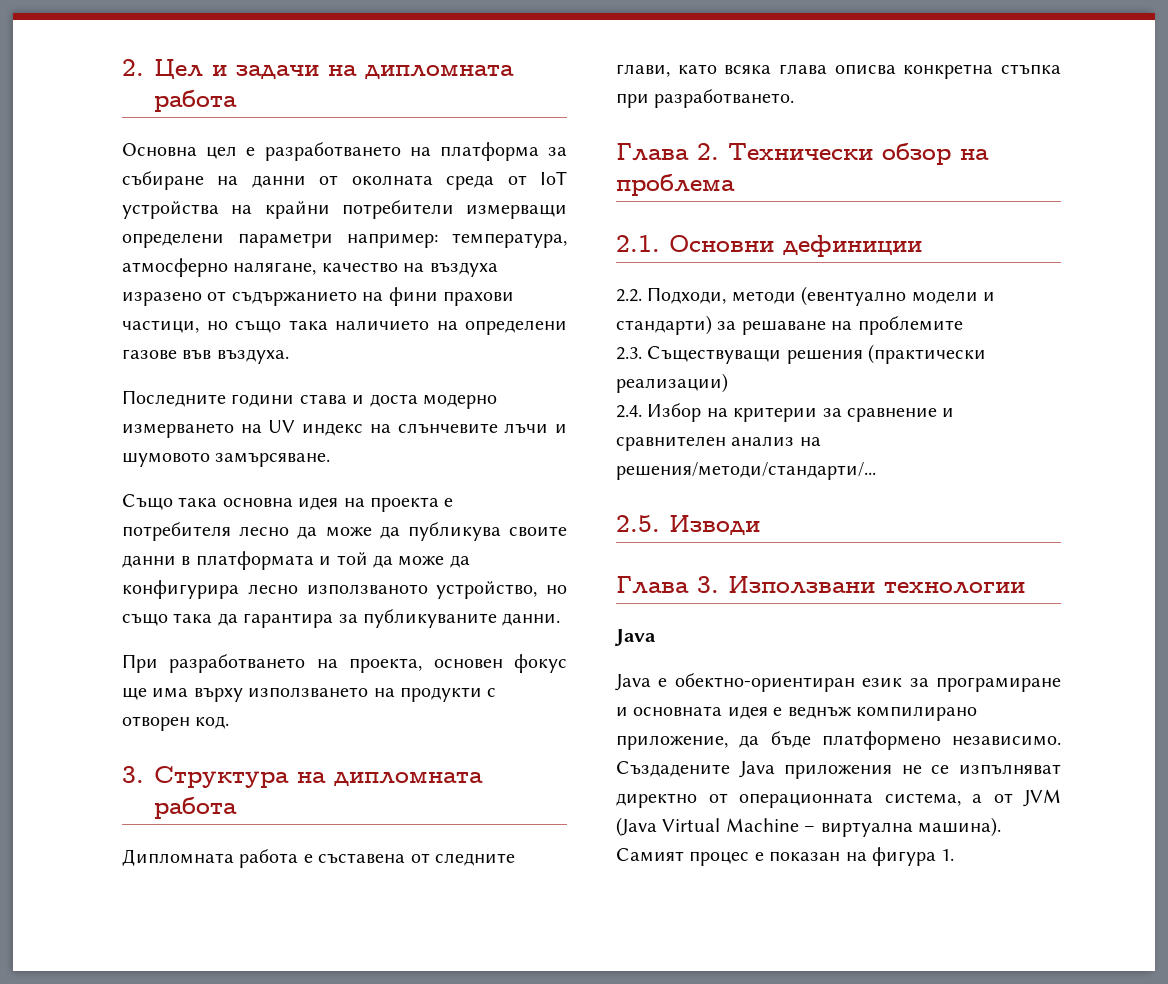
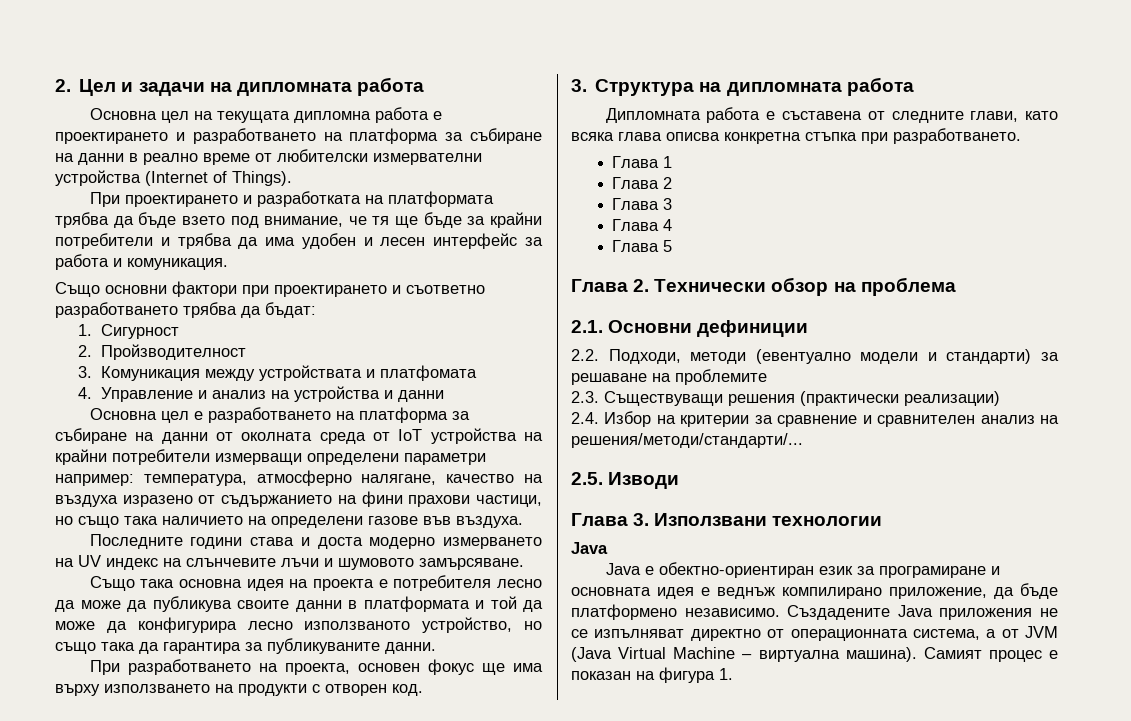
+ Основна цел на текущата дипломна работа е проектирането и разработването на платформа за събиране на данни в реално време от любителски измервателни устройства (Internet of Things).
+ При проектирането и разработката на платформата трябва да бъде взето под внимание, че тя ще бъде за крайни потребители и трябва да има удобен и лесен интерфейс за работа и комуникация.
+ Също основни фактори при проектирането и съответно разработването трябва да бъдат:
+ 1. Сигурност
+ 2. Пройзводителност
+ 3. Комуникация между устройствата и платфомата
+ 4. Управление и анализ на устройства и данни
+ Глава 1
+ Глава 2
+ Глава 3
+ Глава 4
+ Глава 5

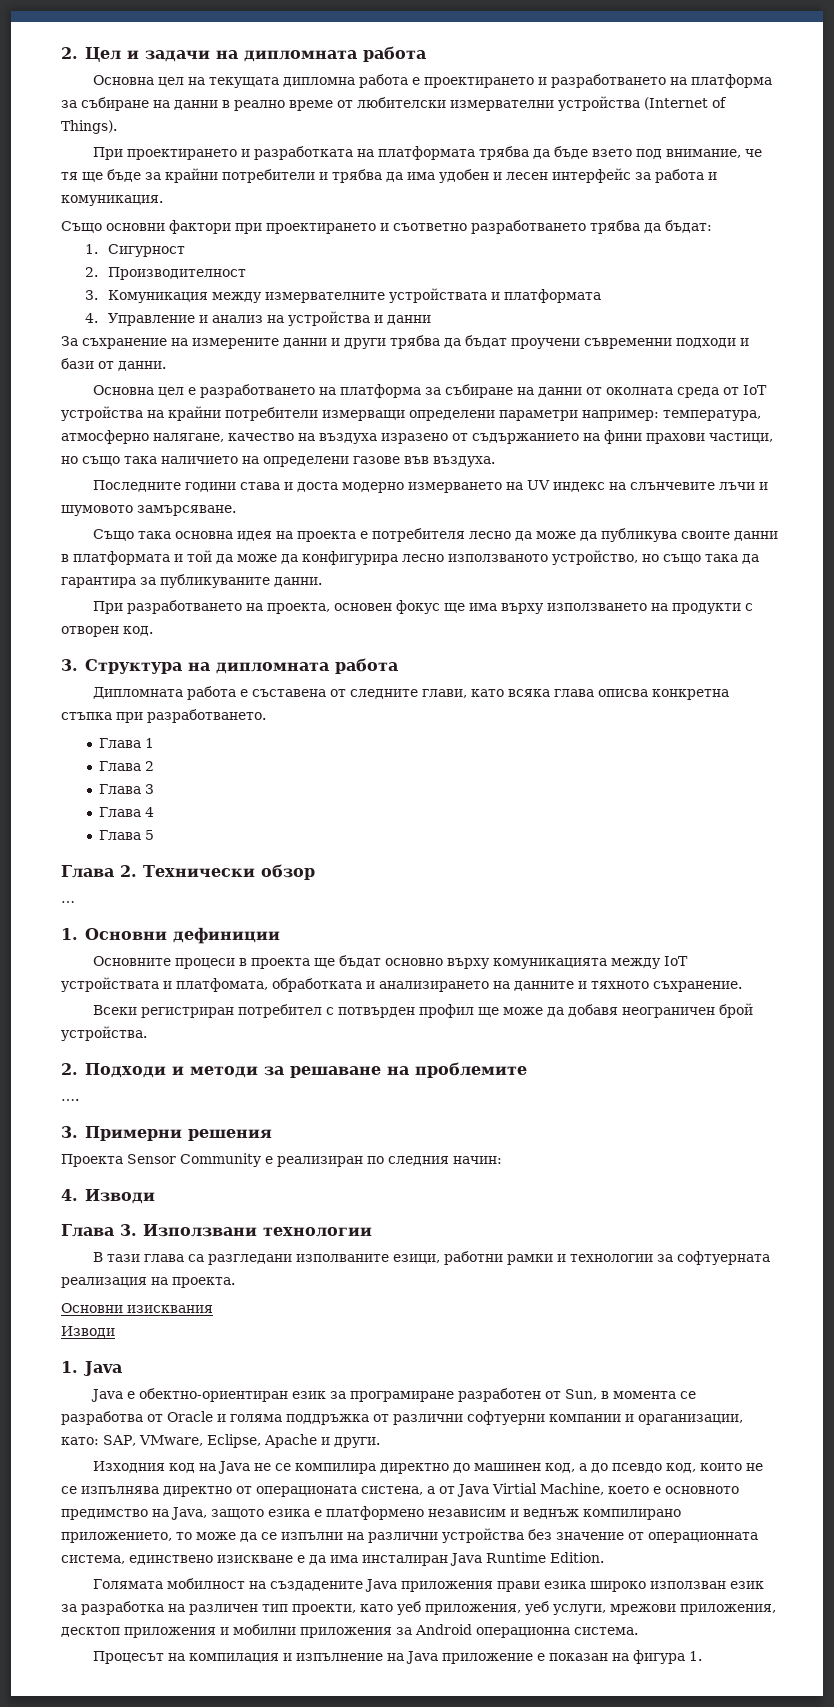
- 2. Пройзводителност
+ 2. Производителност
- 3. Комуникация между устройствата и платфомата
+ 3. Комуникация между измервателните устройствата и платформата
+ За съхранение на измерените данни и други трябва да бъдат проучени съвременни подходи и бази от данни.
- Глава 2. Технически обзор на проблема
- 2.1. Основни дефиниции
+ Глава 2. Технически обзор
+ …
+ 1. Основни дефиниции
- 2.2. Подходи, методи (евентуално модели и стандарти) за решаване на проблемите
- 2.3. Съществуващи решения (практически реализации)
- 2.4. Избор на критерии за сравнение и сравнителен анализ на решения/методи/стандарти/...
- 2.5. Изводи
+ Основните процеси в проекта ще бъдат основно върху комуникацията между IoT устройствата и платфомата, обработката и анализирането на данните и тяхното съхранение.
+ Всеки регистриран потребител с потвърден профил ще може да добавя неограничен брой устройства.
+ 2. Подходи и методи за решаване на проблемите
+ ….
+ 3. Примерни решения
+ Проекта Sensor Community е реализиран по следния начин:
+ 4. Изводи
  Глава 3. Използвани технологии
- Java
+ В тази глава са разгледани изполваните езици, работни рамки и технологии за софтуерната реализация на проекта.
+ Основни изисквания
+ Изводи
+ 1. Java
- Java е обектно-ориентиран език за програмиране и основната идея е веднъж компилирано приложение, да бъде платформено независимо. Създадените Java приложения не се изпълняват директно от операционната система, а от JVM (Java Virtual Machine – виртуална машина). Самият процес е показан на фигура 1.
+ Java е обектно-ориентиран език за програмиране разработен от Sun, в момента се разработва от Oracle и голяма поддръжка от различни софтуерни компании и ораганизации, като: SAP, VMware, Eclipse, Apache и други.
+ Изходния код на Java не се компилира директно до машинен код, а до псевдо код, които не се изпълнява директно от операционата систена, а от Java Virtial Machine, което е основното предимство на Java, защото езика е платформено независим и веднъж компилирано приложението, то може да се изпълни на различни устройства без значение от операционната система, единствено изискване е да има инсталиран Java Runtime Edition.
+ Голямата мобилност на създадените Java приложения прави езика широко използван език за разработка на различен тип проекти, като уеб приложения, уеб услуги, мрежови приложения, десктоп приложения и мобилни приложения за Android операционна система.
+ Процесът на компилация и изпълнение на Java приложение е показан на фигура 1.

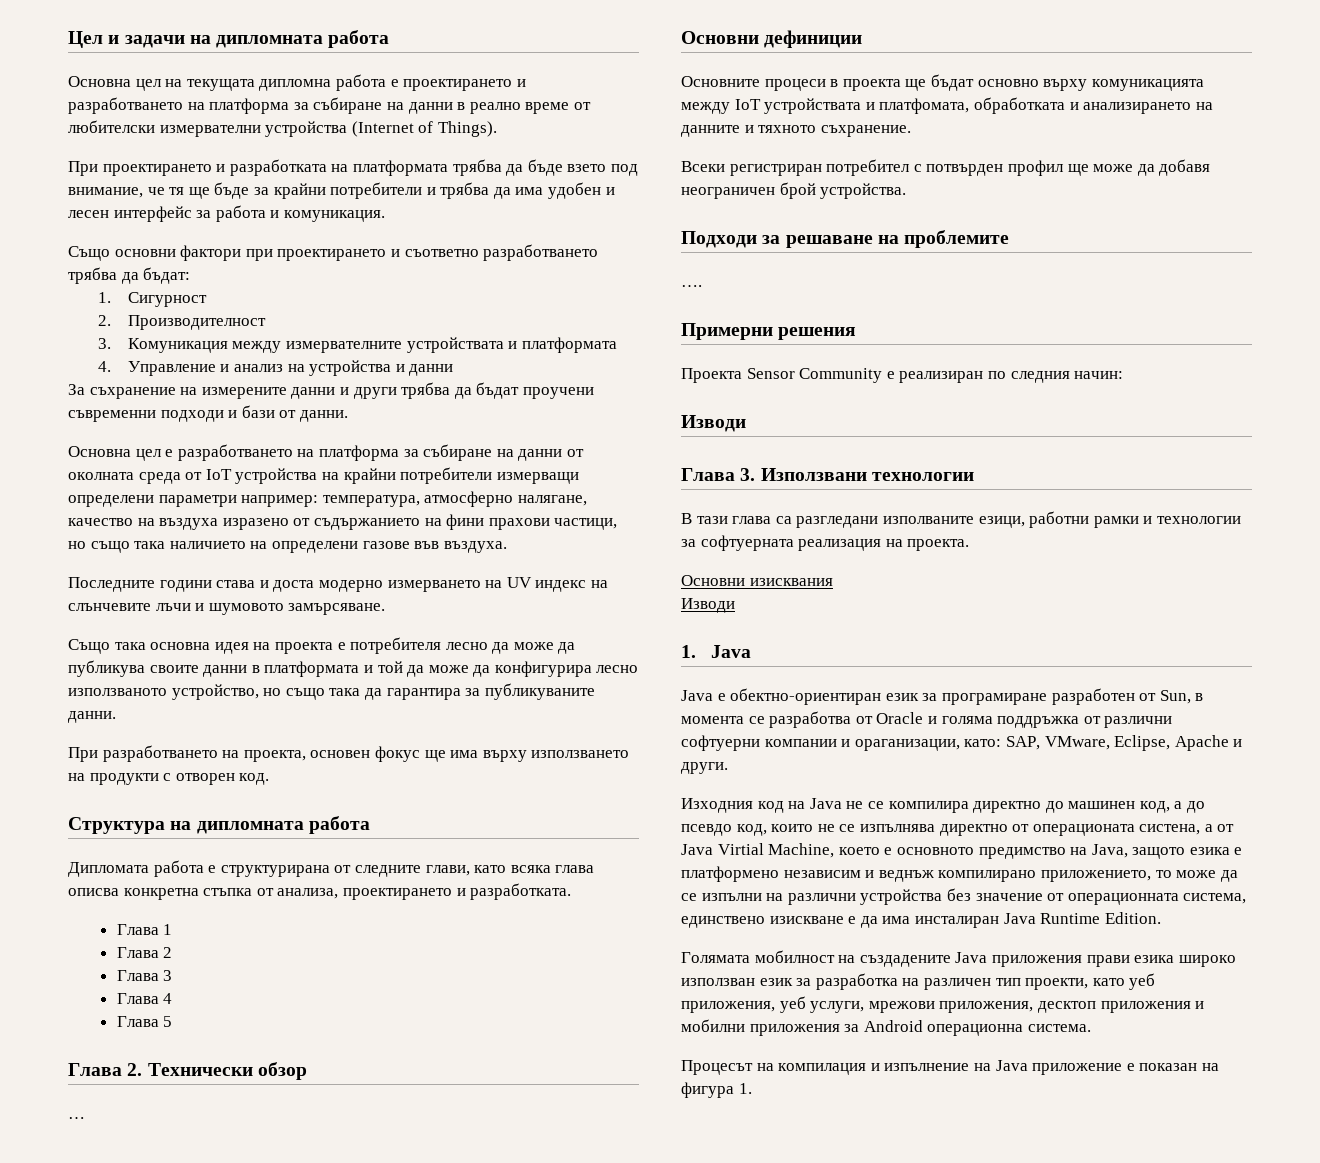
- 2. Цел и задачи на дипломната работа
+ Цел и задачи на дипломната работа
- 3. Структура на дипломната работа
+ Структура на дипломната работа
- Дипломната работа е съставена от следните глави, като всяка глава описва конкретна стъпка при разработването.
+ Дипломата работа е структурирана от следните глави, като всяка глава описва конкретна стъпка от анализа, проектирането и разработката.
- 1. Основни дефиниции
+ Основни дефиниции
- 2. Подходи и методи за решаване на проблемите
+ Подходи за решаване на проблемите
- 3. Примерни решения
+ Примерни решения
  Проекта Sensor Community е реализиран по следния начин:
- 4. Изводи
+ Изводи

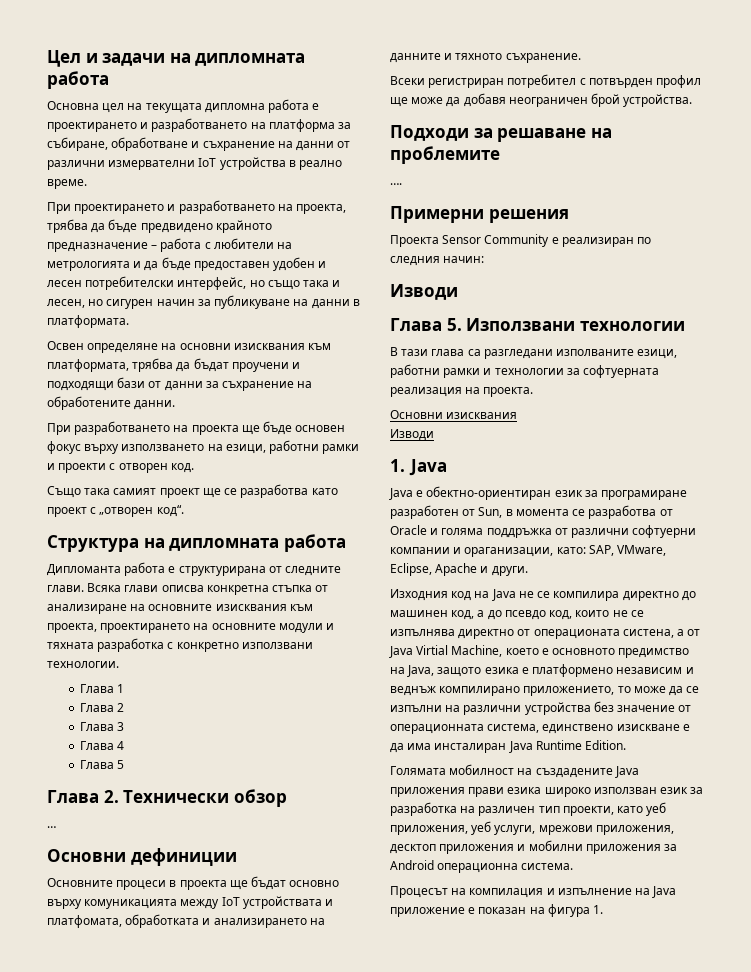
- Основна цел на текущата дипломна работа е проектирането и разработването на платформа за събиране на данни в реално време от любителски измервателни устройства (Internet of Things).
- При проектирането и разработката на платформата трябва да бъде взето под внимание, че тя ще бъде за крайни потребители и трябва да има удобен и лесен интерфейс за работа и комуникация.
- Също основни фактори при проектирането и съответно разработването трябва да бъдат:
- 1. Сигурност
- 2. Производителност
- 3. Комуникация между измервателните устройствата и платформата
- 4. Управление и анализ на устройства и данни
- За съхранение на измерените данни и други трябва да бъдат проучени съвременни подходи и бази от данни.
- Основна цел е разработването на платформа за събиране на данни от околната среда от IoT устройства на крайни потребители измерващи определени параметри например: температура, атмосферно налягане, качество на въздуха изразено от съдържанието на фини прахови частици, но също така наличието на определени газове във въздуха.
- Последните години става и доста модерно измерването на UV индекс на слънчевите лъчи и шумовото замърсяване.
- Също така основна идея на проекта е потребителя лесно да може да публикува своите данни в платформата и той да може да конфигурира лесно използваното устройство, но също така да гарантира за публикуваните данни.
- При разработването на проекта, основен фокус ще има върху използването на продукти с отворен код.
+ Основна цел на текущата дипломна работа е проектирането и разработването на платформа за събиране, обработване и съхранение на данни от различни измервателни IoT устройства в реално време.
+ При проектирането и разработването на проекта, трябва да бъде предвидено крайното предназначение – работа с любители на метрологията и да бъде предоставен удобен и лесен потребителски интерфейс, но също така и лесен, но сигурен начин за публикуване на данни в платформата.
+ Освен определяне на основни изисквания към платформата, трябва да бъдат проучени и подходящи бази от данни за съхранение на обработените данни.
+ При разработването на проекта ще бъде основен фокус върху използването на езици, работни рамки и проекти с отворен код.
+ Също така самият проект ще се разработва като проект с „отворен код“.
- Дипломата работа е структурирана от следните глави, като всяка глава описва конкретна стъпка от анализа, проектирането и разработката.
+ Дипломанта работа е структурирана от следните глави. Всяка глави описва конкретна стъпка от анализиране на основните изисквания към проекта, проектирането на основните модули и тяхната разработка с конкретно използвани технологии.
- Глава 3. Използвани технологии
+ Глава 5. Използвани технологии

